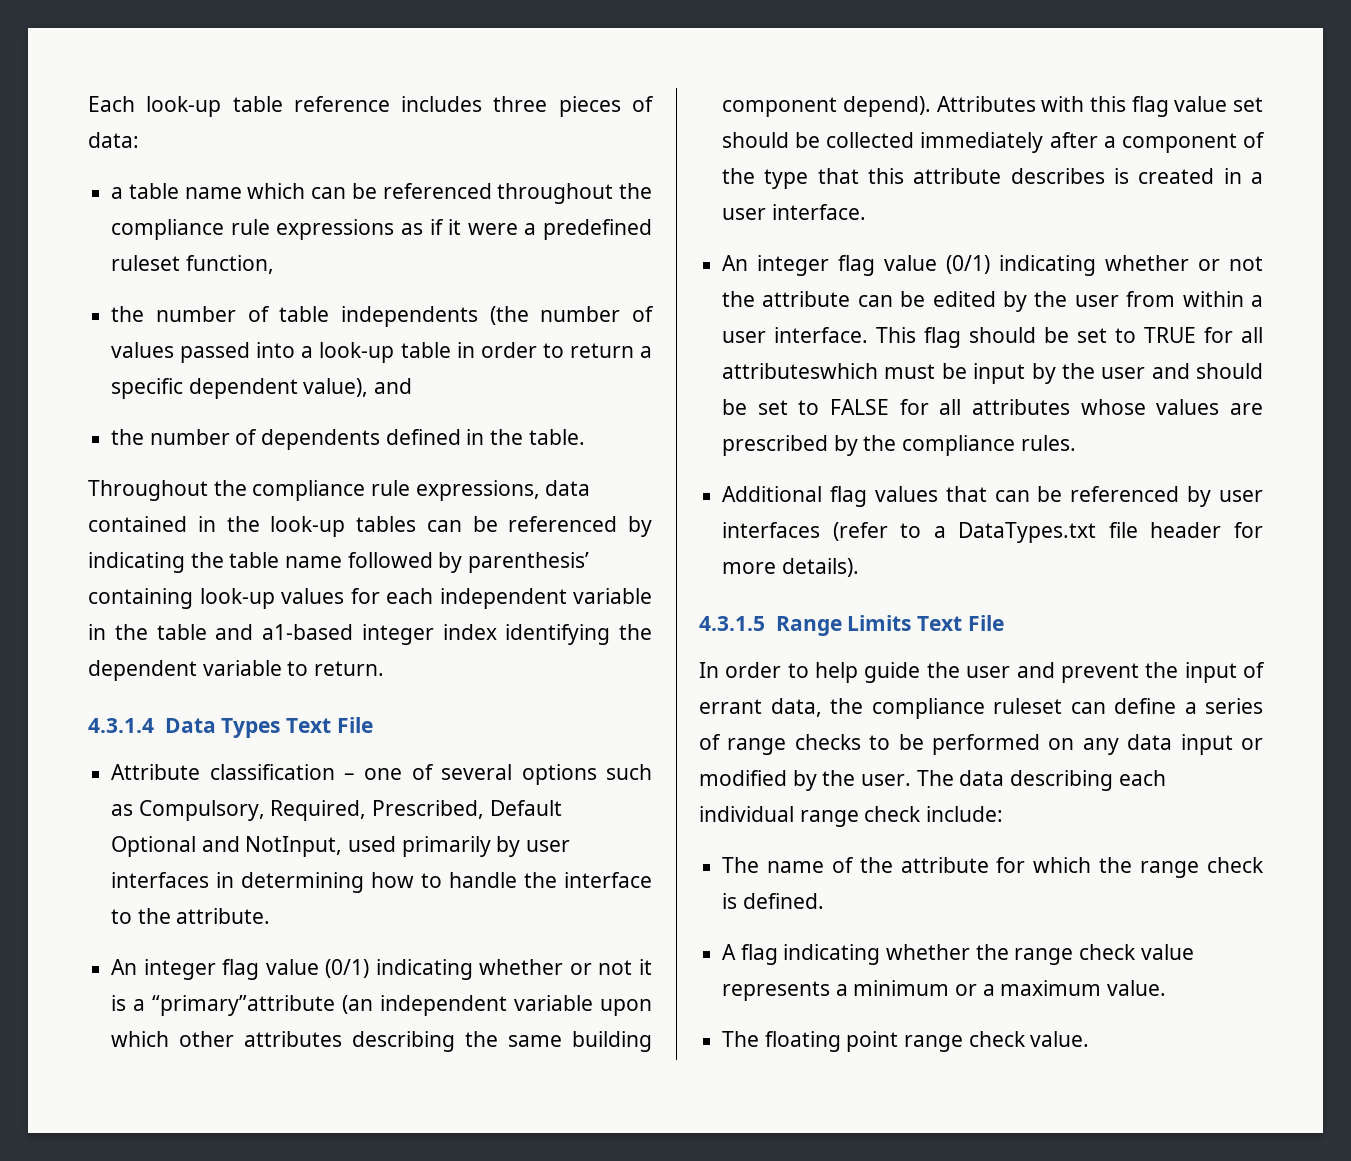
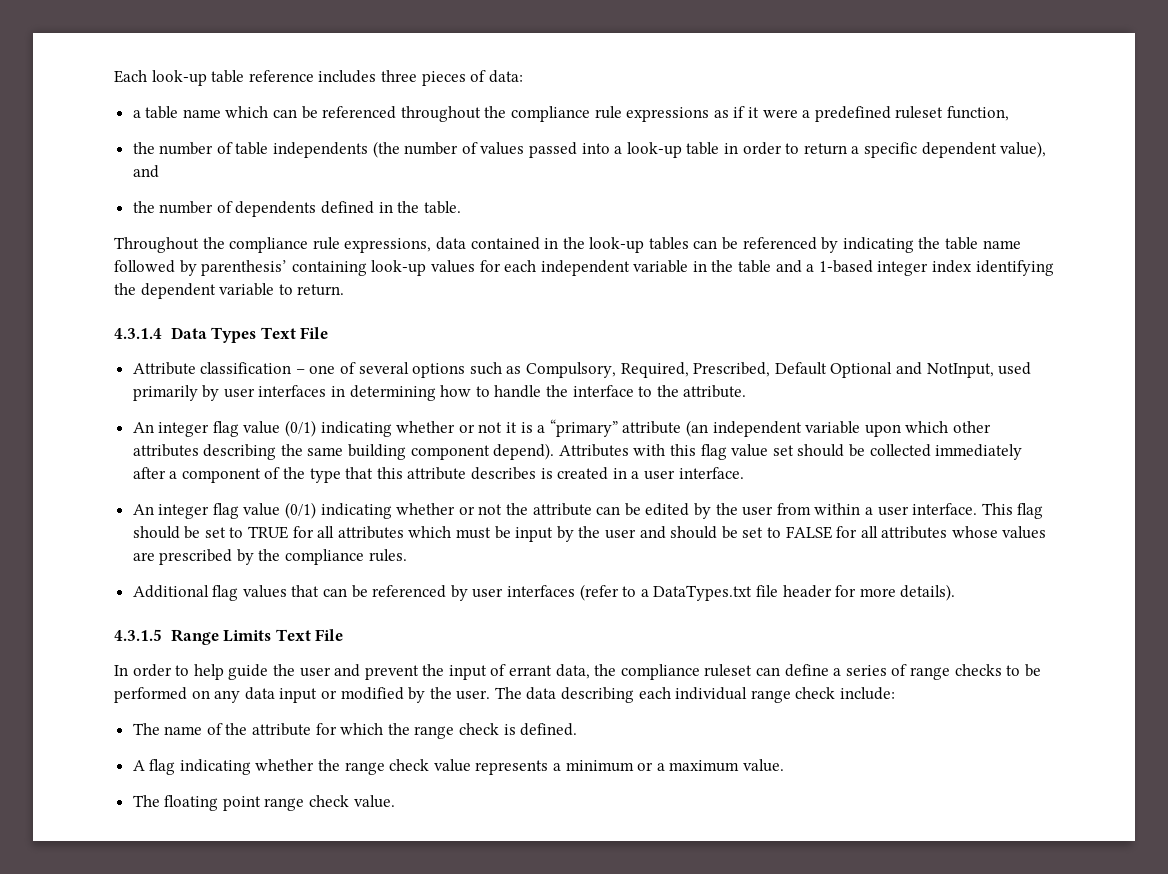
- Throughout the compliance rule expressions, data contained in the look-up tables can be referenced by indicating the table name followed by parenthesis’ containing look-up values for each independent variable in the table and a1-based integer index identifying the dependent variable to return.
+ Throughout the compliance rule expressions, data contained in the look-up tables can be referenced by indicating the table name followed by parenthesis’ containing look-up values for each independent variable in the table and a 1-based integer index identifying the dependent variable to return.
- An integer flag value (0/1) indicating whether or not it is a “primary”attribute (an independent variable upon which other attributes describing the same building component depend).
+ An integer flag value (0/1) indicating whether or not it is a “primary” attribute (an independent variable upon which other attributes describing the same building component depend).
- This flag should be set to TRUE for all attributeswhich must be input by the user and should be set to FALSE for all attributes whose values are prescribed by the compliance rules.
+ This flag should be set to TRUE for all attributes which must be input by the user and should be set to FALSE for all attributes whose values are prescribed by the compliance rules.

